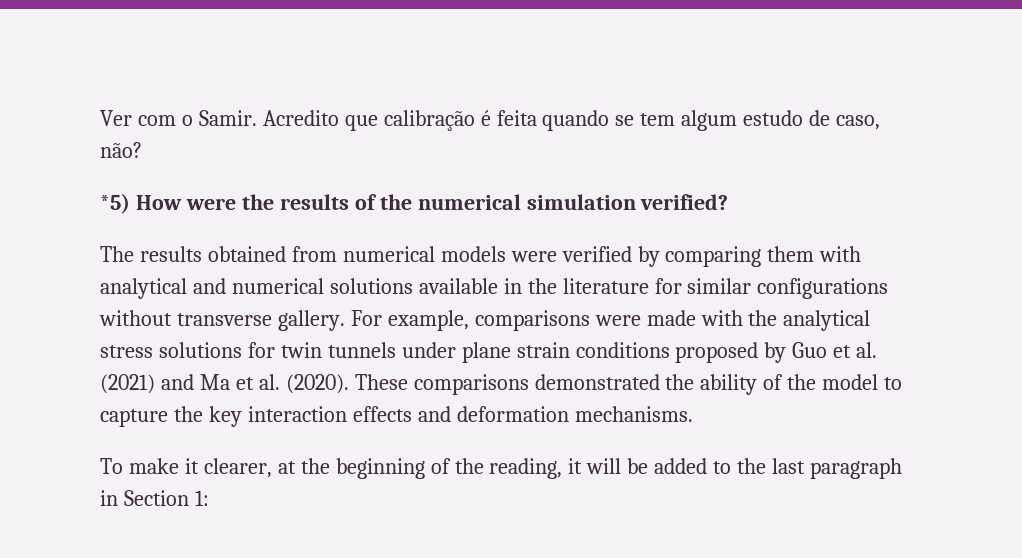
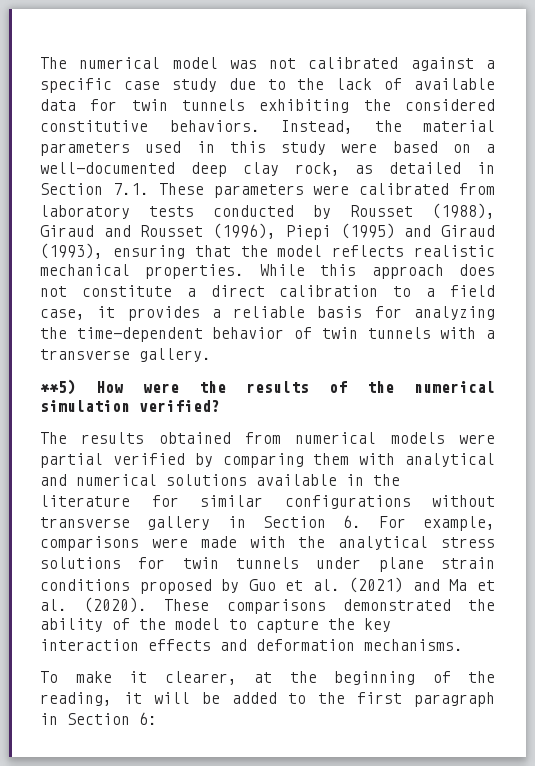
- Ver com o Samir. Acredito que calibração é feita quando se tem algum estudo de caso, não?
- *5) How were the results of the numerical simulation verified?
+ The numerical model was not calibrated against a specific case study due to the lack of available data for twin tunnels exhibiting the considered constitutive behaviors. Instead, the material parameters used in this study were based on a well-documented deep clay rock, as detailed in Section 7.1. These parameters were calibrated from laboratory tests conducted by Rousset (1988), Giraud and Rousset (1996), Piepi (1995) and Giraud (1993), ensuring that the model reflects realistic mechanical properties. While this approach does not constitute a direct calibration to a field case, it provides a reliable basis for analyzing the time-dependent behavior of twin tunnels with a transverse gallery.
+ **5) How were the results of the numerical simulation verified?
- The results obtained from numerical models were verified by comparing them with analytical and numerical solutions available in the literature for similar configurations without transverse gallery. For example, comparisons were made with the analytical stress solutions for twin tunnels under plane strain conditions proposed by Guo et al. (2021) and Ma et al. (2020).
+ The results obtained from numerical models were partial verified by comparing them with analytical and numerical solutions available in the literature for similar configurations without transverse gallery in Section 6. For example, comparisons were made with the analytical stress solutions for twin tunnels under plane strain conditions proposed by Guo et al. (2021) and Ma et al. (2020).
- To make it clearer, at the beginning of the reading, it will be added to the last paragraph in Section 1:
+ To make it clearer, at the beginning of the reading, it will be added to the first paragraph in Section 6:

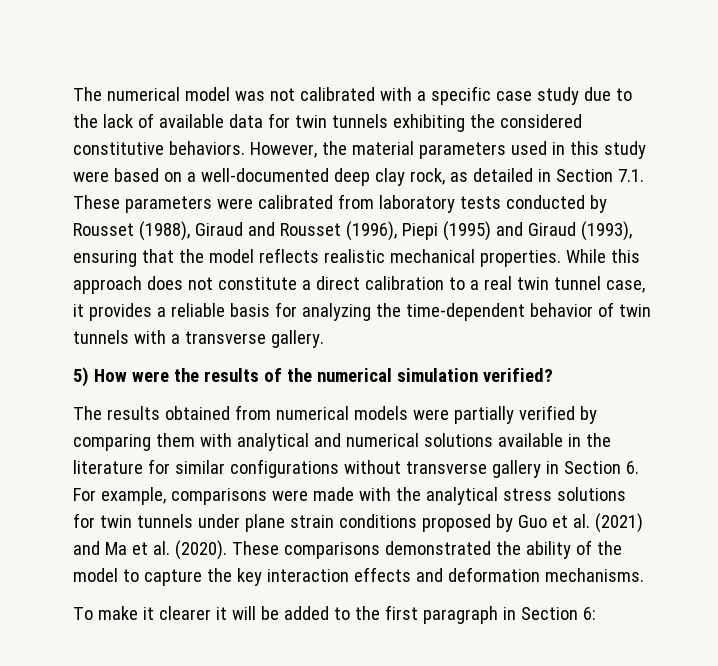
- The numerical model was not calibrated against a specific case study due to the lack of available data for twin tunnels exhibiting the considered constitutive behaviors.
+ The numerical model was not calibrated with a specific case study due to the lack of available data for twin tunnels exhibiting the considered constitutive behaviors.
- Instead, the material parameters used in this study were based on a well-documented deep clay rock, as detailed in Section 7.1. These parameters were calibrated from laboratory tests conducted by Rousset (1988), Giraud and Rousset (1996), Piepi (1995) and Giraud (1993), ensuring that the model reflects realistic mechanical properties.
+ However, the material parameters used in this study were based on a well-documented deep clay rock, as detailed in Section 7.1. These parameters were calibrated from laboratory tests conducted by Rousset (1988), Giraud and Rousset (1996), Piepi (1995) and Giraud (1993), ensuring that the model reflects realistic mechanical properties.
- While this approach does not constitute a direct calibration to a field case, it provides a reliable basis for analyzing the time-dependent behavior of twin tunnels with a transverse gallery.
+ While this approach does not constitute a direct calibration to a real twin tunnel case, it provides a reliable basis for analyzing the time-dependent behavior of twin tunnels with a transverse gallery.
- **5) How were the results of the numerical simulation verified?
+ 5) How were the results of the numerical simulation verified?
- The results obtained from numerical models were partial verified by comparing them with analytical and numerical solutions available in the literature for similar configurations without transverse gallery in Section 6. For example, comparisons were made with the analytical stress solutions for twin tunnels under plane strain conditions proposed by Guo et al. (2021) and Ma et al. (2020).
+ The results obtained from numerical models were partially verified by comparing them with analytical and numerical solutions available in the literature for similar configurations without transverse gallery in Section 6. For example, comparisons were made with the analytical stress solutions for twin tunnels under plane strain conditions proposed by Guo et al. (2021) and Ma et al. (2020).
- To make it clearer, at the beginning of the reading, it will be added to the first paragraph in Section 6:
+ To make it clearer it will be added to the first paragraph in Section 6:

